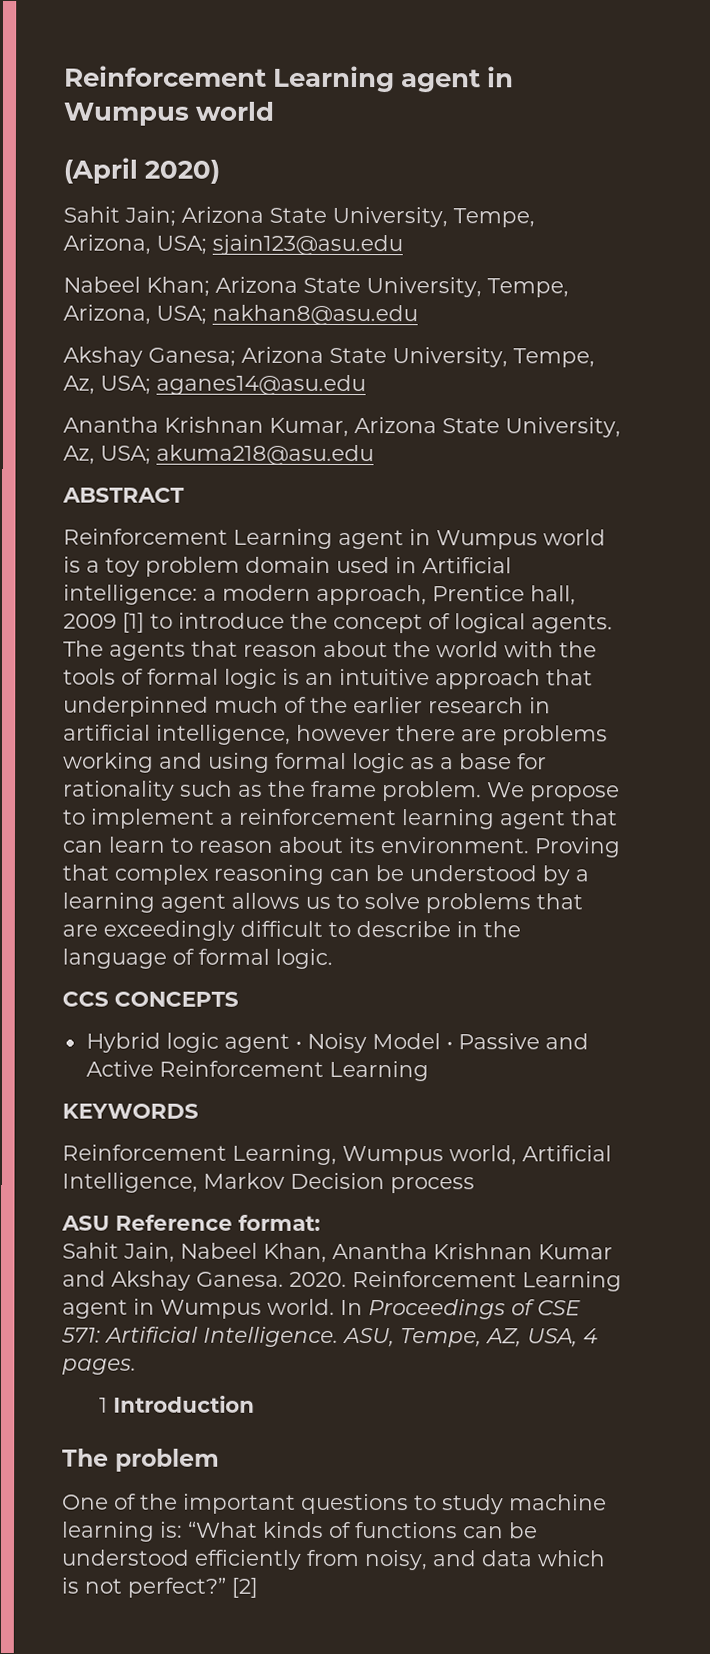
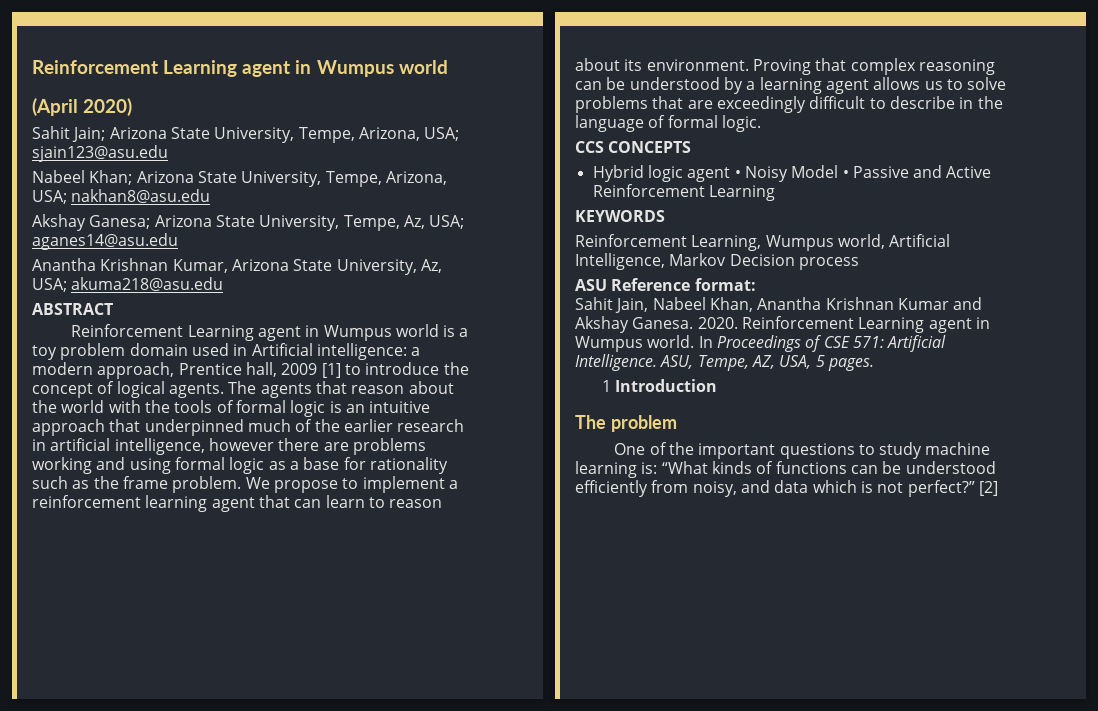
- ASU, Tempe, AZ, USA, 4 pages.
+ ASU, Tempe, AZ, USA, 5 pages.

